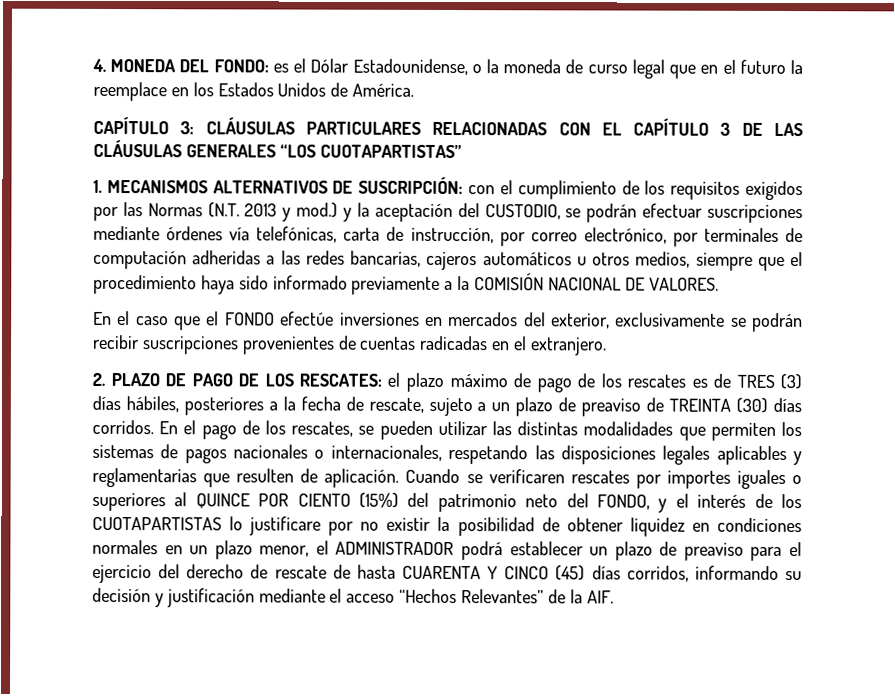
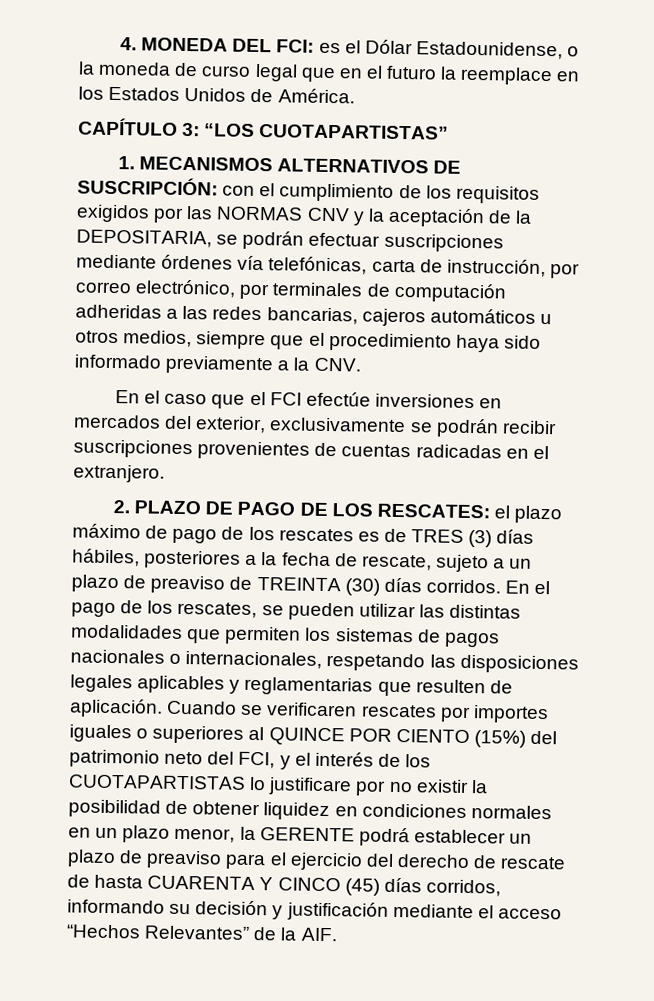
- 4. MONEDA DEL FONDO: es el Dólar Estadounidense, o la moneda de curso legal que en el futuro la reemplace en los Estados Unidos de América.
+ 4. MONEDA DEL FCI: es el Dólar Estadounidense, o la moneda de curso legal que en el futuro la reemplace en los Estados Unidos de América.
- CAPÍTULO 3: CLÁUSULAS PARTICULARES RELACIONADAS CON EL CAPÍTULO 3 DE LAS CLÁUSULAS GENERALES “LOS CUOTAPARTISTAS”
+ CAPÍTULO 3: “LOS CUOTAPARTISTAS”
- 1. MECANISMOS ALTERNATIVOS DE SUSCRIPCIÓN: con el cumplimiento de los requisitos exigidos por las Normas (N.T. 2013 y mod.) y la aceptación del CUSTODIO, se podrán efectuar suscripciones mediante órdenes vía telefónicas, carta de instrucción, por correo electrónico, por terminales de computación adheridas a las redes bancarias, cajeros automáticos u otros medios, siempre que el procedimiento haya sido informado previamente a la COMISIÓN NACIONAL DE VALORES.
+ 1. MECANISMOS ALTERNATIVOS DE SUSCRIPCIÓN: con el cumplimiento de los requisitos exigidos por las NORMAS CNV y la aceptación de la DEPOSITARIA, se podrán efectuar suscripciones mediante órdenes vía telefónicas, carta de instrucción, por correo electrónico, por terminales de computación adheridas a las redes bancarias, cajeros automáticos u otros medios, siempre que el procedimiento haya sido informado previamente a la CNV.
- En el caso que el FONDO efectúe inversiones en mercados del exterior, exclusivamente se podrán recibir suscripciones provenientes de cuentas radicadas en el extranjero.
+ En el caso que el FCI efectúe inversiones en mercados del exterior, exclusivamente se podrán recibir suscripciones provenientes de cuentas radicadas en el extranjero.
- Cuando se verificaren rescates por importes iguales o superiores al QUINCE POR CIENTO (15%) del patrimonio neto del FONDO, y el interés de los CUOTAPARTISTAS lo justificare por no existir la posibilidad de obtener liquidez en condiciones normales en un plazo menor, el ADMINISTRADOR podrá establecer un plazo de preaviso para el ejercicio del derecho de rescate de hasta CUARENTA Y CINCO (45) días corridos, informando su decisión y justificación mediante el acceso “Hechos Relevantes” de la AIF.
+ Cuando se verificaren rescates por importes iguales o superiores al QUINCE POR CIENTO (15%) del patrimonio neto del FCI, y el interés de los CUOTAPARTISTAS lo justificare por no existir la posibilidad de obtener liquidez en condiciones normales en un plazo menor, la GERENTE podrá establecer un plazo de preaviso para el ejercicio del derecho de rescate de hasta CUARENTA Y CINCO (45) días corridos, informando su decisión y justificación mediante el acceso “Hechos Relevantes” de la AIF.

